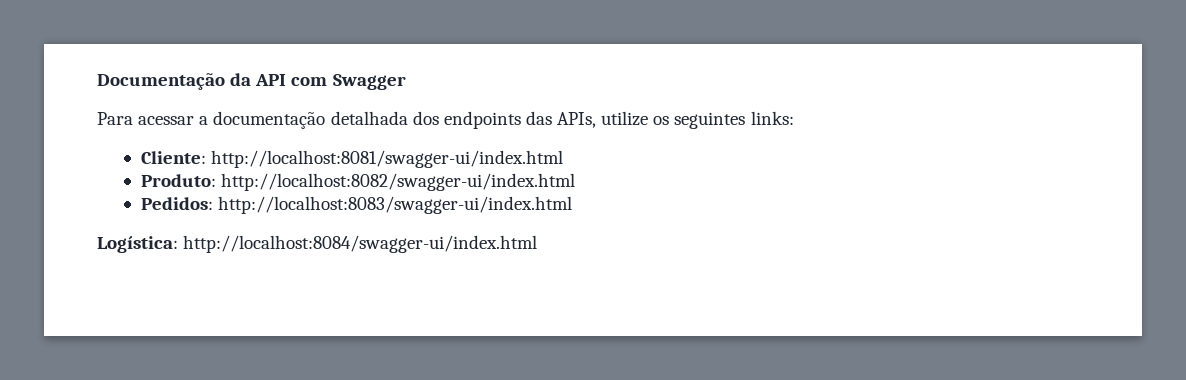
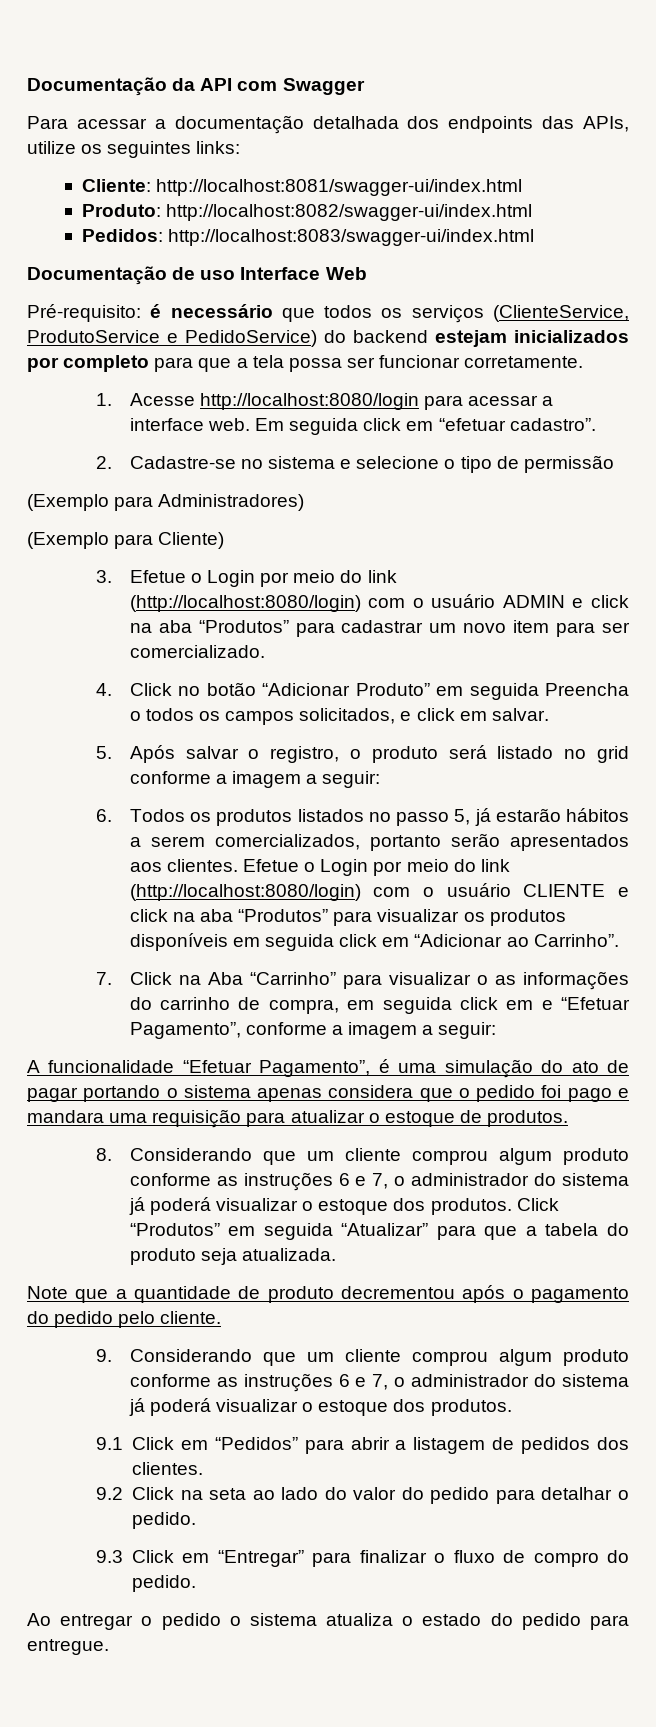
- Logística: http://localhost:8084/swagger-ui/index.html
+ Documentação de uso Interface Web
+ Pré-requisito: é necessário que todos os serviços (ClienteService, ProdutoService e PedidoService) do backend estejam inicializados por completo para que a tela possa ser funcionar corretamente.
+ 1. Acesse http://localhost:8080/login para acessar a interface web. Em seguida click em “efetuar cadastro”.
+ 2. Cadastre-se no sistema e selecione o tipo de permissão
+ (Exemplo para Administradores)
+ (Exemplo para Cliente)
+ 3. Efetue o Login por meio do link (http://localhost:8080/login) com o usuário ADMIN e click na aba “Produtos” para cadastrar um novo item para ser comercializado.
+ 4. Click no botão “Adicionar Produto” em seguida Preencha o todos os campos solicitados, e click em salvar.
+ 5. Após salvar o registro, o produto será listado no grid conforme a imagem a seguir:
+ 6. Todos os produtos listados no passo 5, já estarão hábitos a serem comercializados, portanto serão apresentados aos clientes. Efetue o Login por meio do link (http://localhost:8080/login) com o usuário CLIENTE e click na aba “Produtos” para visualizar os produtos disponíveis em seguida click em “Adicionar ao Carrinho”.
+ 7. Click na Aba “Carrinho” para visualizar o as informações do carrinho de compra, em seguida click em e “Efetuar Pagamento”, conforme a imagem a seguir:
+ A funcionalidade “Efetuar Pagamento”, é uma simulação do ato de pagar portando o sistema apenas considera que o pedido foi pago e mandara uma requisição para atualizar o estoque de produtos.
+ 8. Considerando que um cliente comprou algum produto conforme as instruções 6 e 7, o administrador do sistema já poderá visualizar o estoque dos produtos. Click “Produtos” em seguida “Atualizar” para que a tabela do produto seja atualizada.
+ Note que a quantidade de produto decrementou após o pagamento do pedido pelo cliente.
+ 9. Considerando que um cliente comprou algum produto conforme as instruções 6 e 7, o administrador do sistema já poderá visualizar o estoque dos produtos.
+ 9.1 Click em “Pedidos” para abrir a listagem de pedidos dos clientes.
+ 9.2 Click na seta ao lado do valor do pedido para detalhar o pedido.
+ 9.3 Click em “Entregar” para finalizar o fluxo de compro do pedido.
+ Ao entregar o pedido o sistema atualiza o estado do pedido para entregue.

